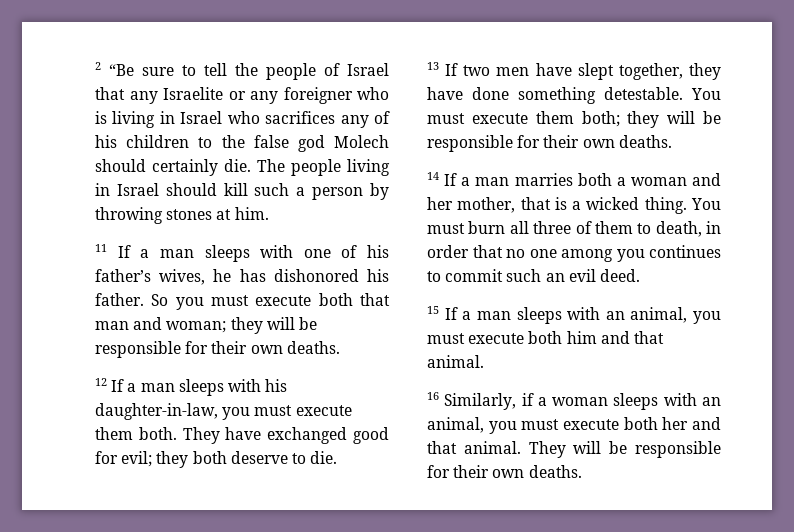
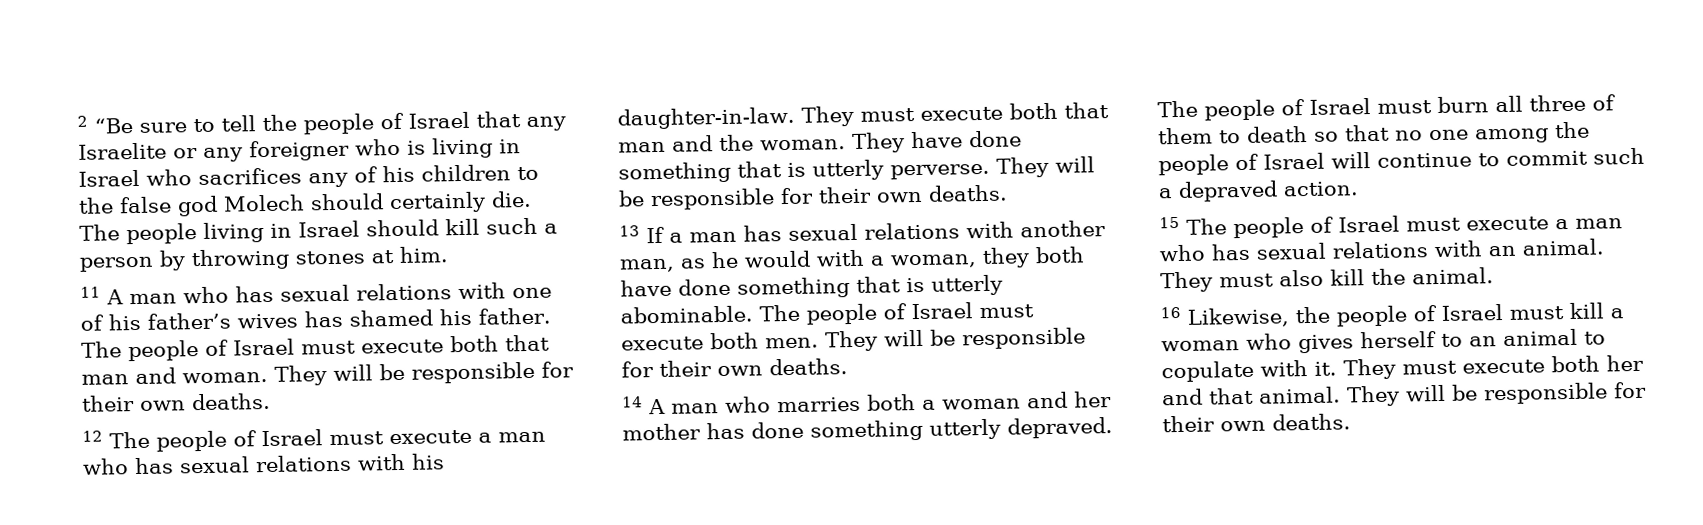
- 11 If a man sleeps with one of his father’s wives, he has dishonored his father. So you must execute both that man and woman; they will be responsible for their own deaths.
+ 11 A man who has sexual relations with one of his father’s wives has shamed his father. The people of Israel must execute both that man and woman. They will be responsible for their own deaths.
- 12 If a man sleeps with his daughter-in-law, you must execute them both. They have exchanged good for evil; they both deserve to die.
- 13 If two men have slept together, they have done something detestable. You must execute them both; they will be responsible for their own deaths.
+ 12 The people of Israel must execute a man who has sexual relations with his daughter-in-law. They must execute both that man and the woman. They have done something that is utterly perverse. They will be responsible for their own deaths.
+ 13 If a man has sexual relations with another man, as he would with a woman, they both have done something that is utterly abominable. The people of Israel must execute both men. They will be responsible for their own deaths.
- 14 If a man marries both a woman and her mother, that is a wicked thing. You must burn all three of them to death, in order that no one among you continues to commit such an evil deed.
- 15 If a man sleeps with an animal, you must execute both him and that animal.
- 16 Similarly, if a woman sleeps with an animal, you must execute both her and that animal.
+ 14 A man who marries both a woman and her mother has done something utterly depraved. The people of Israel must burn all three of them to death so that no one among the people of Israel will continue to commit such a depraved action.
+ 15 The people of Israel must execute a man who has sexual relations with an animal. They must also kill the animal.
+ 16 Likewise, the people of Israel must kill a woman who gives herself to an animal to copulate with it. They must execute both her and that animal.

